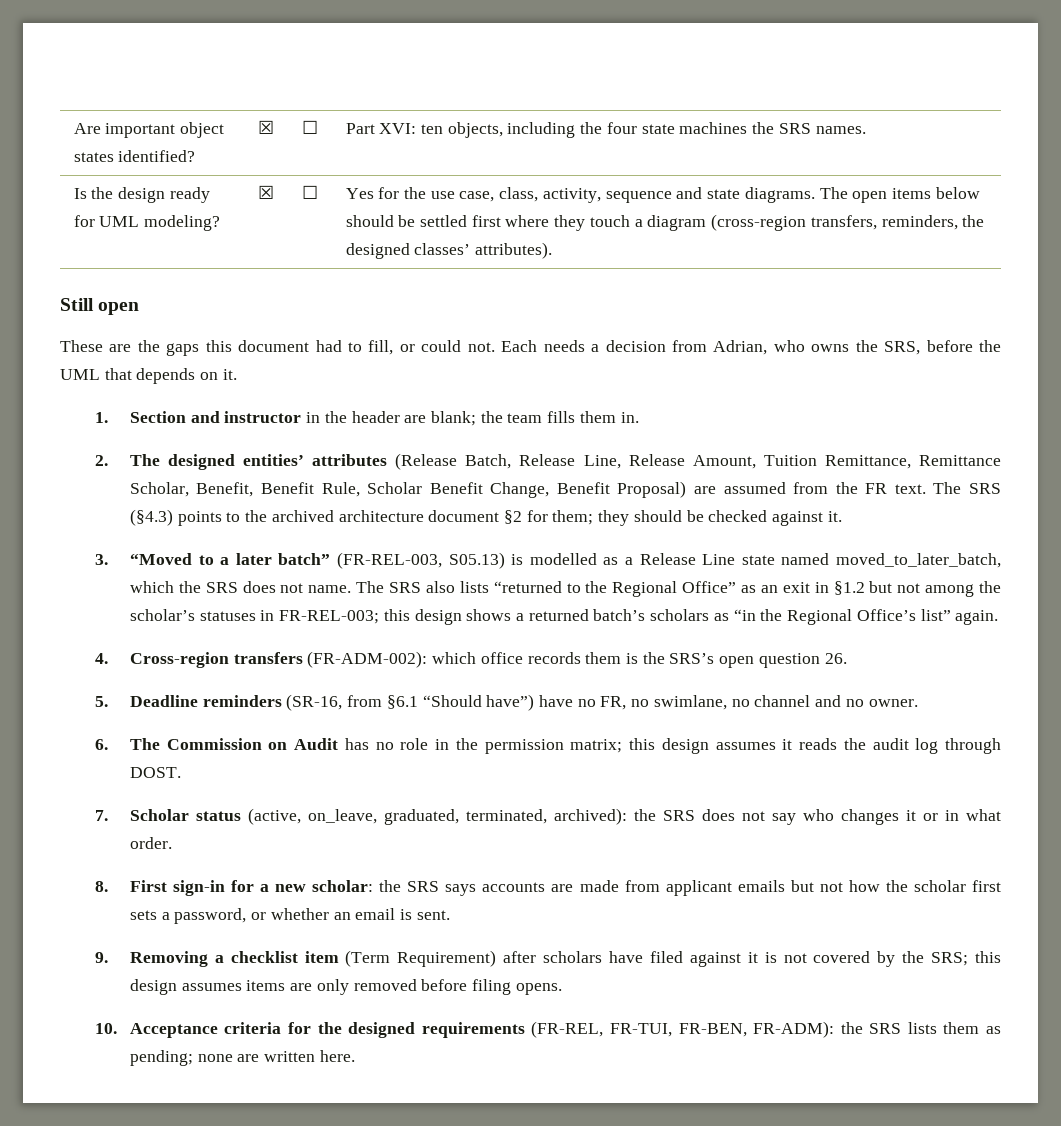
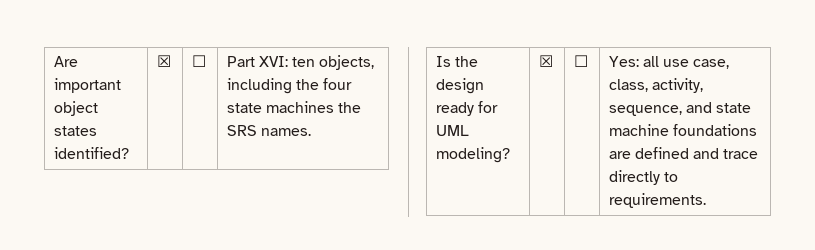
- Is the design ready for UML modeling? | ☒ | ☐ | Yes for the use case, class, activity, sequence and state diagrams. The open items below should be settled first where they touch a diagram (cross-region transfers, reminders, the designed classes’ attributes).
- Still open
- These are the gaps this document had to fill, or could not. Each needs a decision from Adrian, who owns the SRS, before the UML that depends on it.
- 1. Section and instructor in the header are blank; the team fills them in.
- 2. The designed entities’ attributes (Release Batch, Release Line, Release Amount, Tuition Remittance, Remittance Scholar, Benefit, Benefit Rule, Scholar Benefit Change, Benefit Proposal) are assumed from the FR text. The SRS (§4.3) points to the archived architecture document §2 for them; they should be checked against it.
- 3. “Moved to a later batch” (FR-REL-003, S05.13) is modelled as a Release Line state named moved_to_later_batch, which the SRS does not name. The SRS also lists “returned to the Regional Office” as an exit in §1.2 but not among the scholar’s statuses in FR-REL-003; this design shows a returned batch’s scholars as “in the Regional Office’s list” again.
- 4. Cross-region transfers (FR-ADM-002): which office records them is the SRS’s open question 26.
- 5. Deadline reminders (SR-16, from §6.1 “Should have”) have no FR, no swimlane, no channel and no owner.
- 6. The Commission on Audit has no role in the permission matrix; this design assumes it reads the audit log through DOST.
- 7. Scholar status (active, on_leave, graduated, terminated, archived): the SRS does not say who changes it or in what order.
- 8. First sign-in for a new scholar: the SRS says accounts are made from applicant emails but not how the scholar first sets a password, or whether an email is sent.
- 9. Removing a checklist item (Term Requirement) after scholars have filed against it is not covered by the SRS; this design assumes items are only removed before filing opens.
- 10. Acceptance criteria for the designed requirements (FR-REL, FR-TUI, FR-BEN, FR-ADM): the SRS lists them as pending; none are written here.
+ Is the design ready for UML modeling? | ☒ | ☐ | Yes: all use case, class, activity, sequence, and state machine foundations are defined and trace directly to requirements.

